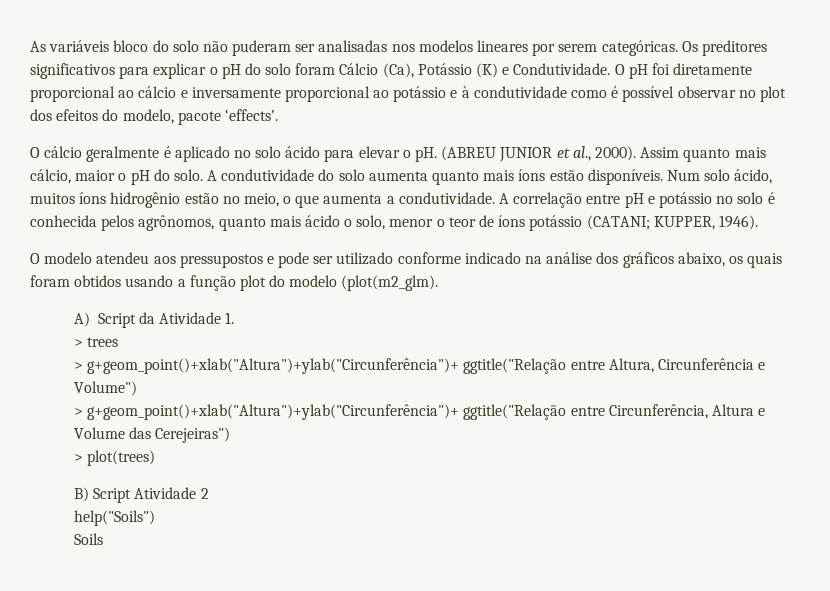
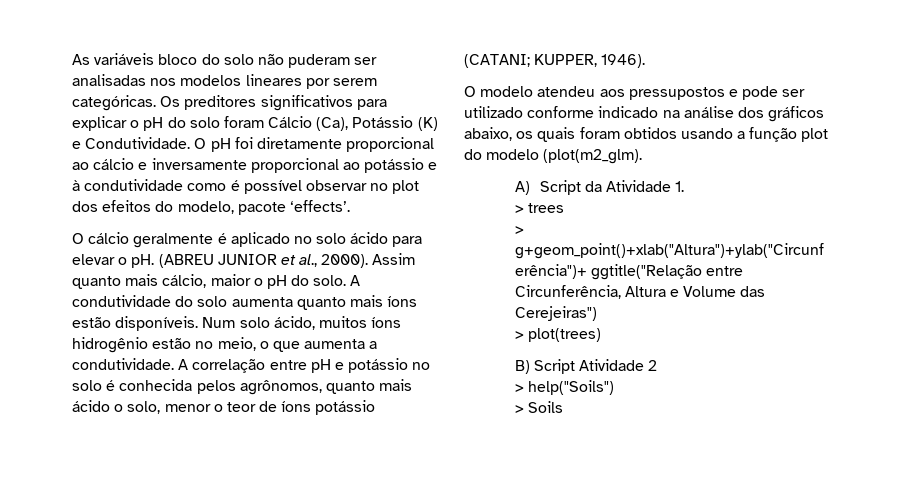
- > g+geom_point()+xlab("Altura")+ylab("Circunferência")+ ggtitle("Relação entre Altura, Circunferência e Volume")
- help("Soils")
+ > help("Soils")
- Soils
+ > Soils

